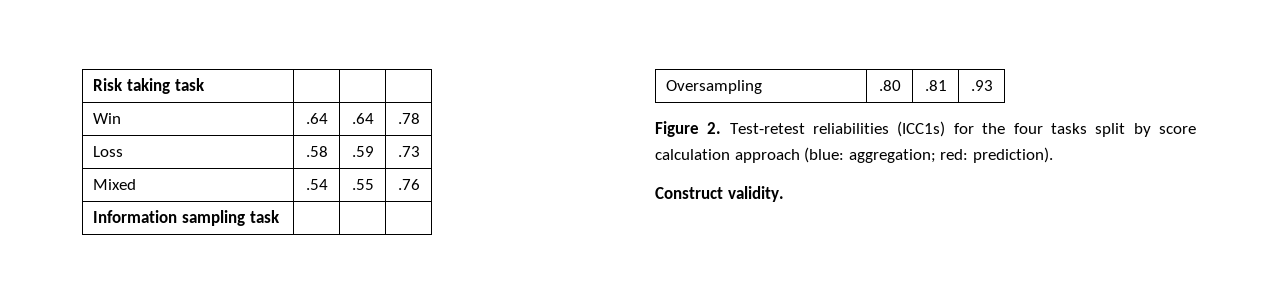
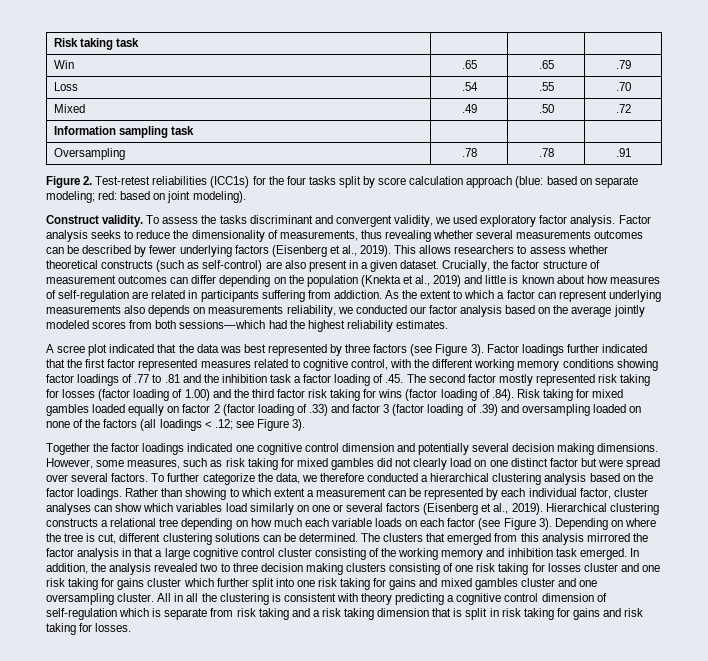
- Win | .64 | .64 | .78
- Loss | .58 | .59 | .73
- Mixed | .54 | .55 | .76
+ Win | .65 | .65 | .79
+ Loss | .54 | .55 | .70
+ Mixed | .49 | .50 | .72
- Oversampling | .80 | .81 | .93
+ Oversampling | .78 | .78 | .91
- Figure 2. Test-retest reliabilities (ICC1s) for the four tasks split by score calculation approach (blue: aggregation; red: prediction).
- Construct validity.
+ Figure 2. Test-retest reliabilities (ICC1s) for the four tasks split by score calculation approach (blue: based on separate modeling; red: based on joint modeling).
+ Construct validity. To assess the tasks discriminant and convergent validity, we used exploratory factor analysis. Factor analysis seeks to reduce the dimensionality of measurements, thus revealing whether several measurements outcomes can be described by fewer underlying factors (Eisenberg et al., 2019). This allows researchers to assess whether theoretical constructs (such as self-control) are also present in a given dataset. Crucially, the factor structure of measurement outcomes can differ depending on the population (Knekta et al., 2019) and little is known about how measures of self-regulation are related in participants suffering from addiction. As the extent to which a factor can represent underlying measurements also depends on measurements reliability, we conducted our factor analysis based on the average jointly modeled scores from both sessions—which had the highest reliability estimates.
+ A scree plot indicated that the data was best represented by three factors (see Figure 3). Factor loadings further indicated that the first factor represented measures related to cognitive control, with the different working memory conditions showing factor loadings of .77 to .81 and the inhibition task a factor loading of .45. The second factor mostly represented risk taking for losses (factor loading of 1.00) and the third factor risk taking for wins (factor loading of .84). Risk taking for mixed gambles loaded equally on factor 2 (factor loading of .33) and factor 3 (factor loading of .39) and oversampling loaded on none of the factors (all loadings < .12; see Figure 3).
+ Together the factor loadings indicated one cognitive control dimension and potentially several decision making dimensions. However, some measures, such as risk taking for mixed gambles did not clearly load on one distinct factor but were spread over several factors. To further categorize the data, we therefore conducted a hierarchical clustering analysis based on the factor loadings. Rather than showing to which extent a measurement can be represented by each individual factor, cluster analyses can show which variables load similarly on one or several factors (Eisenberg et al., 2019). Hierarchical clustering constructs a relational tree depending on how much each variable loads on each factor (see Figure 3). Depending on where the tree is cut, different clustering solutions can be determined. The clusters that emerged from this analysis mirrored the factor analysis in that a large cognitive control cluster consisting of the working memory and inhibition task emerged. In addition, the analysis revealed two to three decision making clusters consisting of one risk taking for losses cluster and one risk taking for gains cluster which further split into one risk taking for gains and mixed gambles cluster and one oversampling cluster. All in all the clustering is consistent with theory predicting a cognitive control dimension of self-regulation which is separate from risk taking and a risk taking dimension that is split in risk taking for gains and risk taking for losses.

